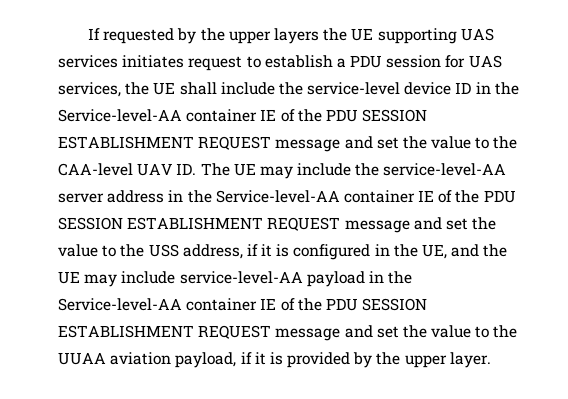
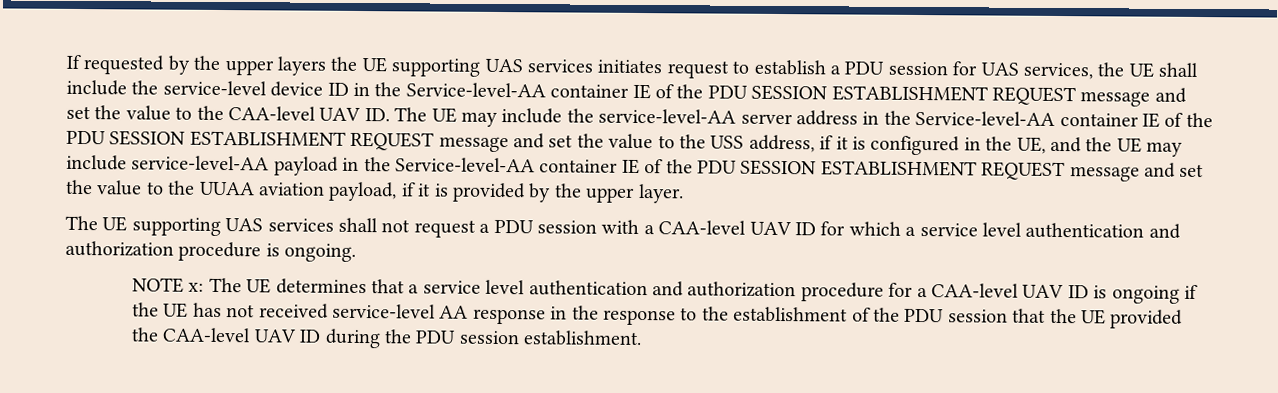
+ The UE supporting UAS services shall not request a PDU session with a CAA-level UAV ID for which a service level authentication and authorization procedure is ongoing.
+ NOTE x: The UE determines that a service level authentication and authorization procedure for a CAA-level UAV ID is ongoing if the UE has not received service-level AA response in the response to the establishment of the PDU session that the UE provided the CAA-level UAV ID during the PDU session establishment.

